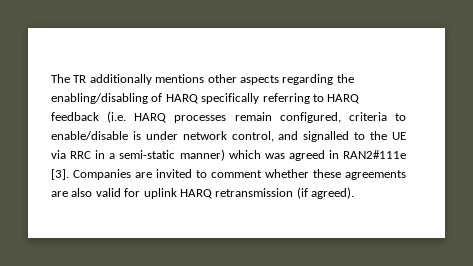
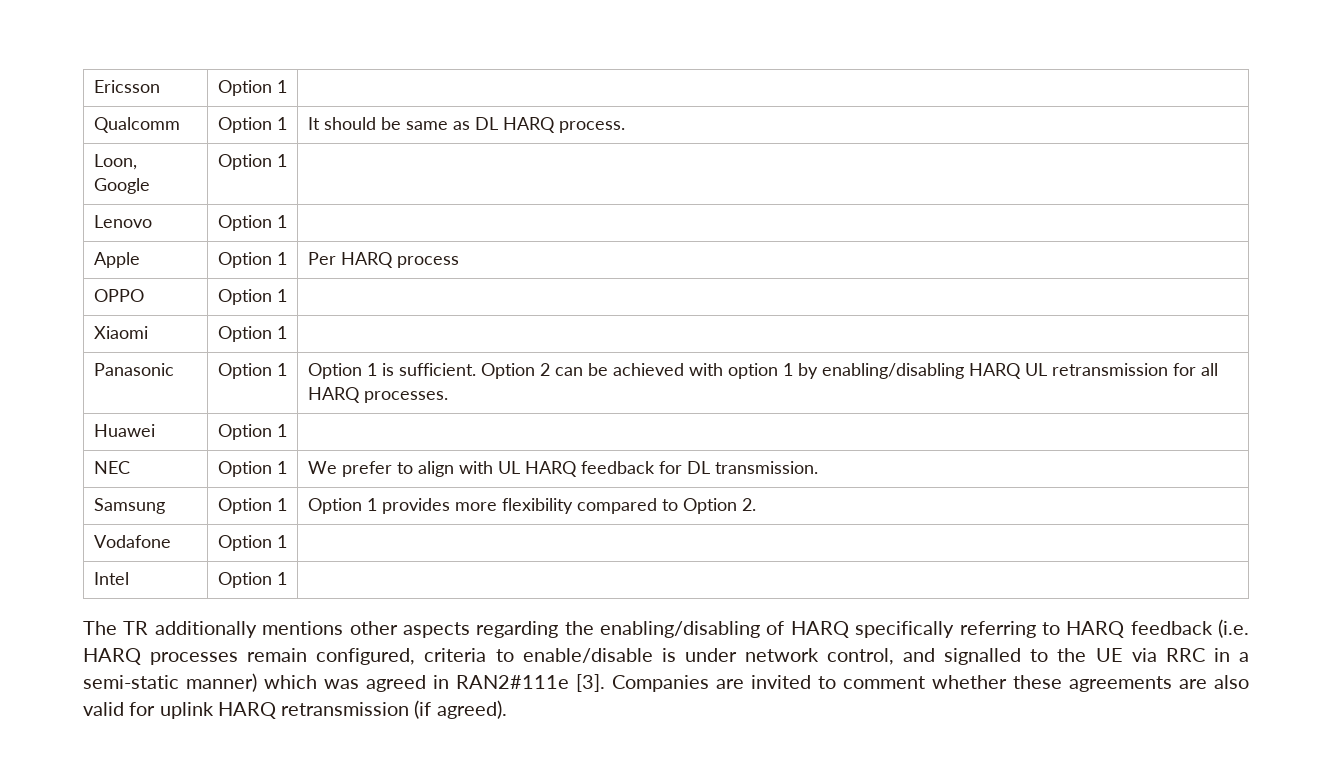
+ Ericsson | Option 1 |
+ Qualcomm | Option 1 | It should be same as DL HARQ process.
+ Loon, Google | Option 1 |
+ Lenovo | Option 1 |
+ Apple | Option 1 | Per HARQ process
+ OPPO | Option 1 |
+ Xiaomi | Option 1 |
+ Panasonic | Option 1 | Option 1 is sufficient. Option 2 can be achieved with option 1 by enabling/disabling HARQ UL retransmission for all HARQ processes.
+ Huawei | Option 1 |
+ NEC | Option 1 | We prefer to align with UL HARQ feedback for DL transmission.
+ Samsung | Option 1 | Option 1 provides more flexibility compared to Option 2.
+ Vodafone | Option 1 |
+ Intel | Option 1 |

